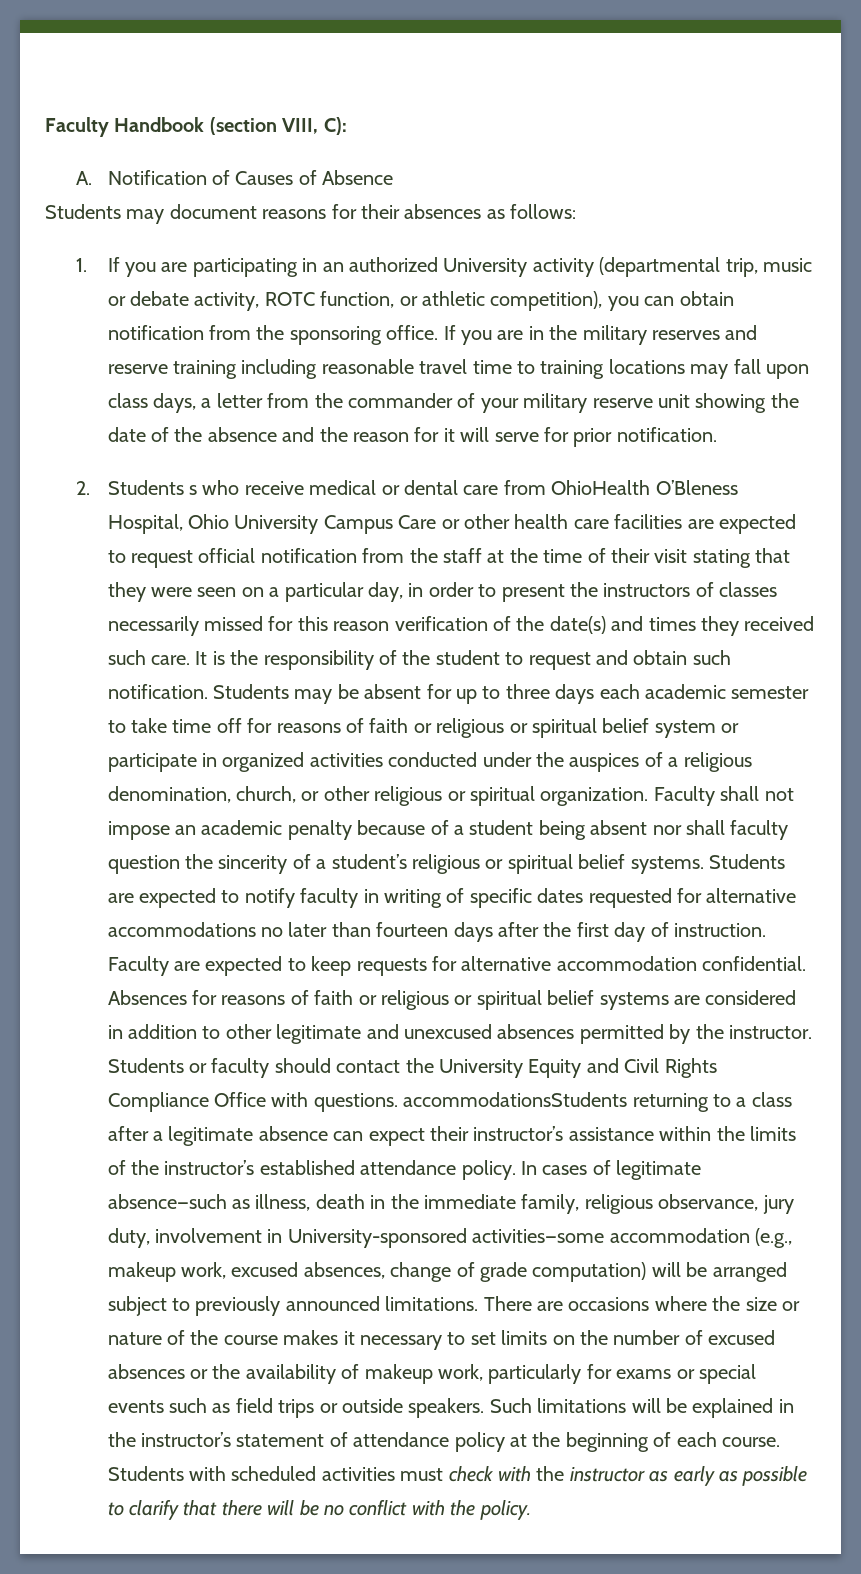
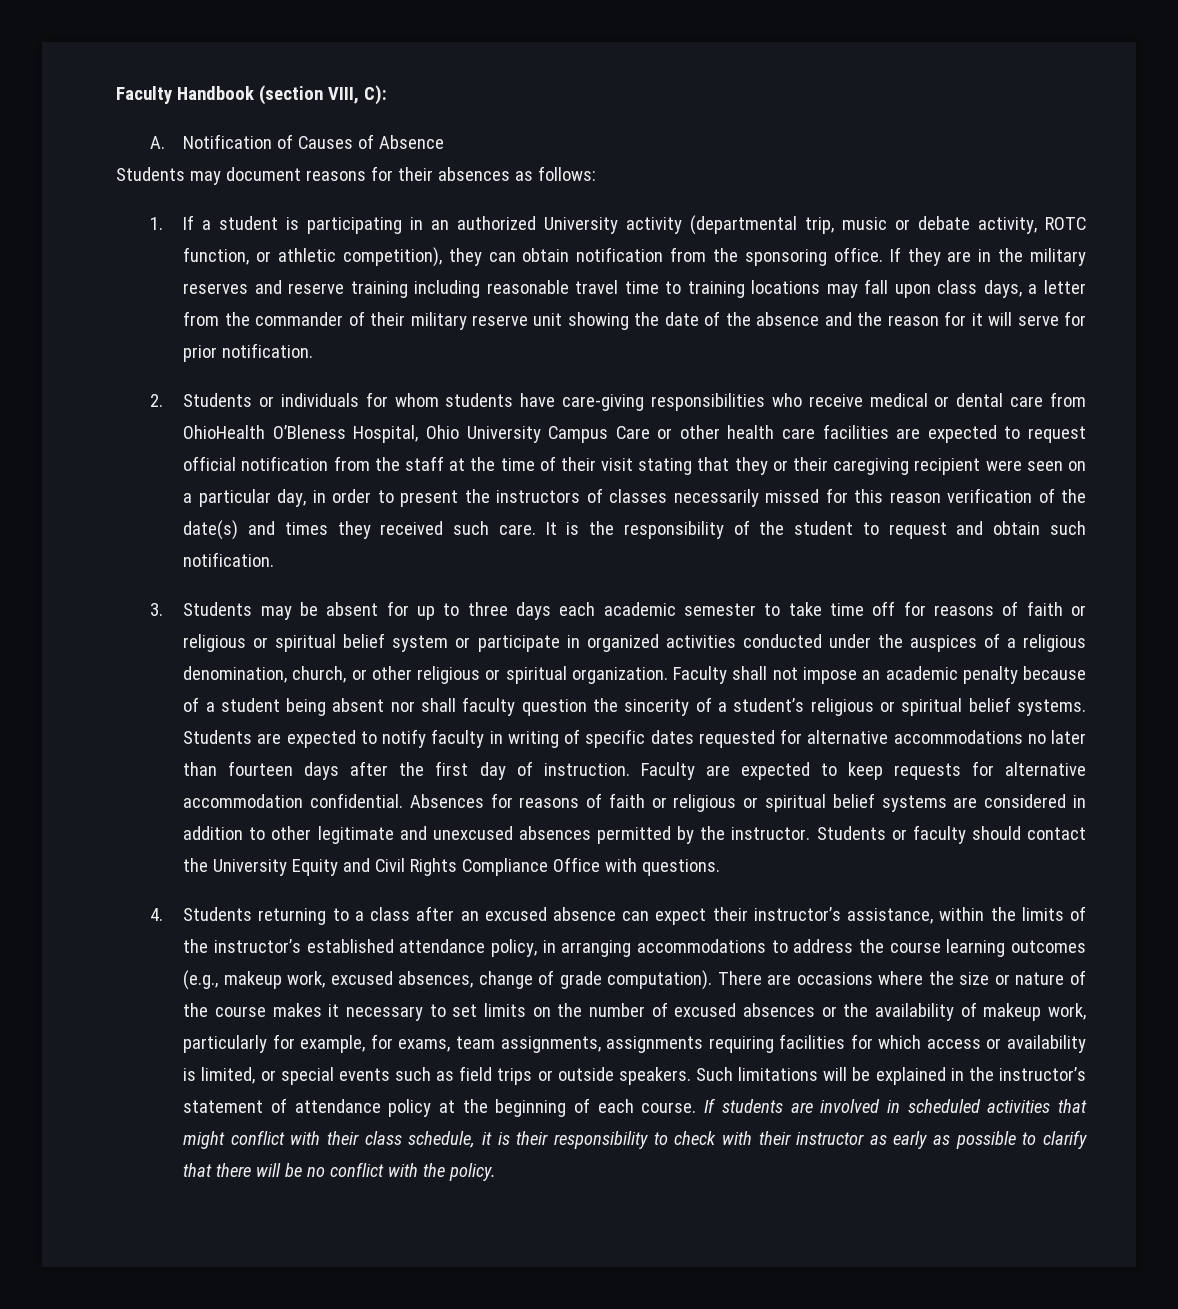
- 1. If you are participating in an authorized University activity (departmental trip, music or debate activity, ROTC function, or athletic competition), you can obtain notification from the sponsoring office.
+ 1. If a student is participating in an authorized University activity (departmental trip, music or debate activity, ROTC function, or athletic competition), they can obtain notification from the sponsoring office.
- If you are in the military reserves and reserve training including reasonable travel time to training locations may fall upon class days, a letter from the commander of your military reserve unit showing the date of the absence and the reason for it will serve for prior notification.
+ If they are in the military reserves and reserve training including reasonable travel time to training locations may fall upon class days, a letter from the commander of their military reserve unit showing the date of the absence and the reason for it will serve for prior notification.
- 2. Students s who receive medical or dental care from OhioHealth O’Bleness Hospital, Ohio University Campus Care or other health care facilities are expected to request official notification from the staff at the time of their visit stating that they were seen on a particular day, in order to present the instructors of classes necessarily missed for this reason verification of the date(s) and times they received such care.
+ 2. Students or individuals for whom students have care-giving responsibilities who receive medical or dental care from OhioHealth O’Bleness Hospital, Ohio University Campus Care or other health care facilities are expected to request official notification from the staff at the time of their visit stating that they or their caregiving recipient were seen on a particular day, in order to present the instructors of classes necessarily missed for this reason verification of the date(s) and times they received such care.
- It is the responsibility of the student to request and obtain such notification. Students may be absent for up to three days each academic semester to take time off for reasons of faith or religious or spiritual belief system or participate in organized activities conducted under the auspices of a religious denomination, church, or other religious or spiritual organization.
+ It is the responsibility of the student to request and obtain such notification.
+ 3. Students may be absent for up to three days each academic semester to take time off for reasons of faith or religious or spiritual belief system or participate in organized activities conducted under the auspices of a religious denomination, church, or other religious or spiritual organization.
- Students or faculty should contact the University Equity and Civil Rights Compliance Office with questions. accommodationsStudents returning to a class after a legitimate absence can expect their instructor’s assistance within the limits of the instructor’s established attendance policy. In cases of legitimate absence—such as illness, death in the immediate family, religious observance, jury duty, involvement in University-sponsored activities—some accommodation (e.g., makeup work, excused absences, change of grade computation) will be arranged subject to previously announced limitations.
+ Students or faculty should contact the University Equity and Civil Rights Compliance Office with questions.
+ 4. Students returning to a class after an excused absence can expect their instructor’s assistance, within the limits of the instructor’s established attendance policy, in arranging accommodations to address the course learning outcomes (e.g., makeup work, excused absences, change of grade computation).
- There are occasions where the size or nature of the course makes it necessary to set limits on the number of excused absences or the availability of makeup work, particularly for exams or special events such as field trips or outside speakers.
+ There are occasions where the size or nature of the course makes it necessary to set limits on the number of excused absences or the availability of makeup work, particularly for example, for exams, team assignments, assignments requiring facilities for which access or availability is limited, or special events such as field trips or outside speakers.
- Students with scheduled activities must check with the instructor as early as possible to clarify that there will be no conflict with the policy.
+ If students are involved in scheduled activities that might conflict with their class schedule, it is their responsibility to check with their instructor as early as possible to clarify that there will be no conflict with the policy.

